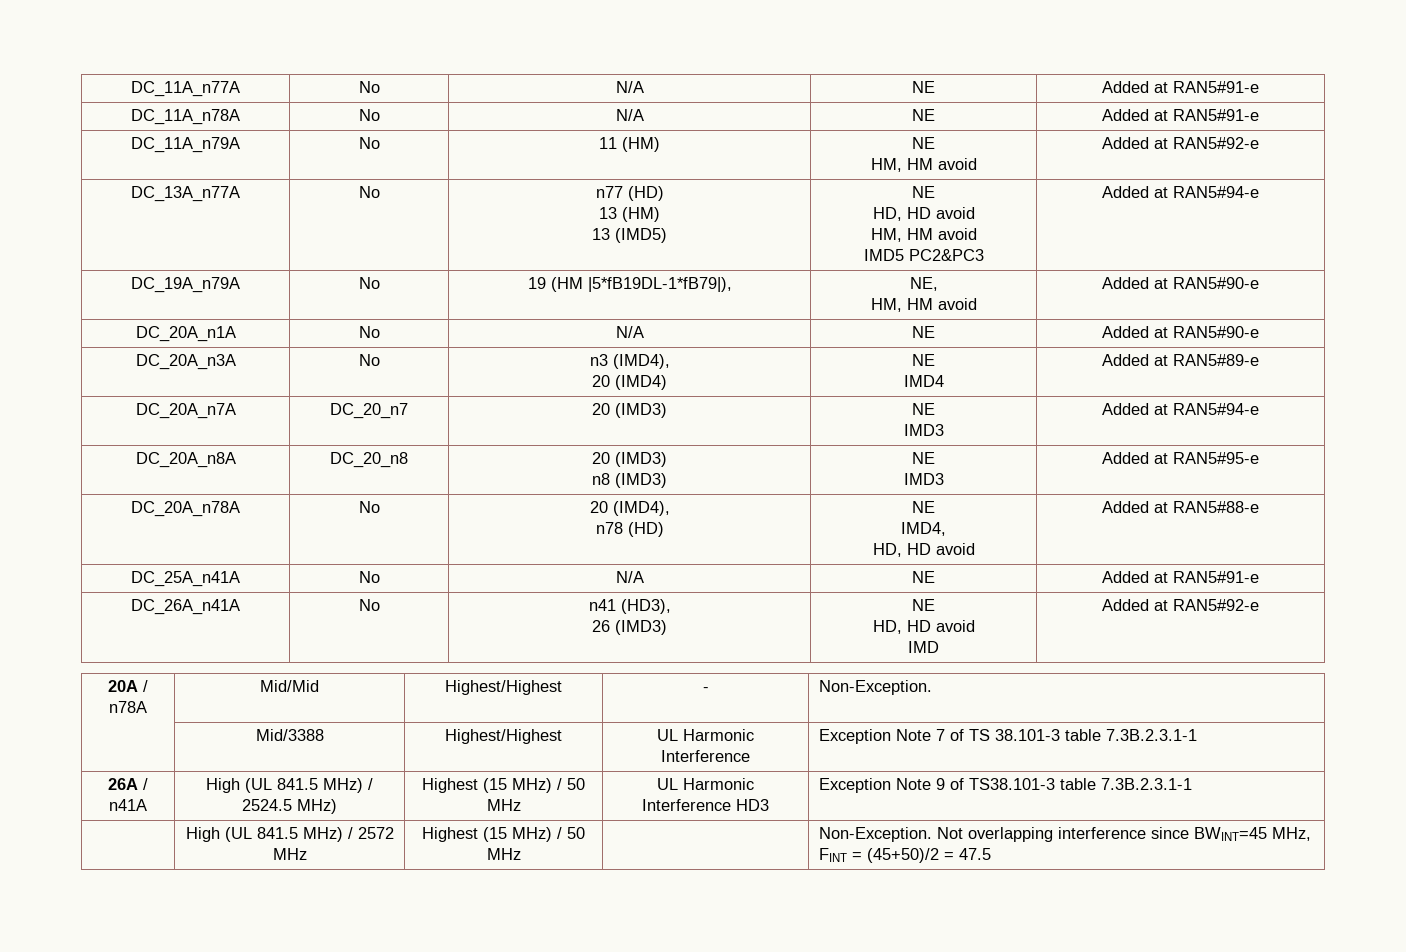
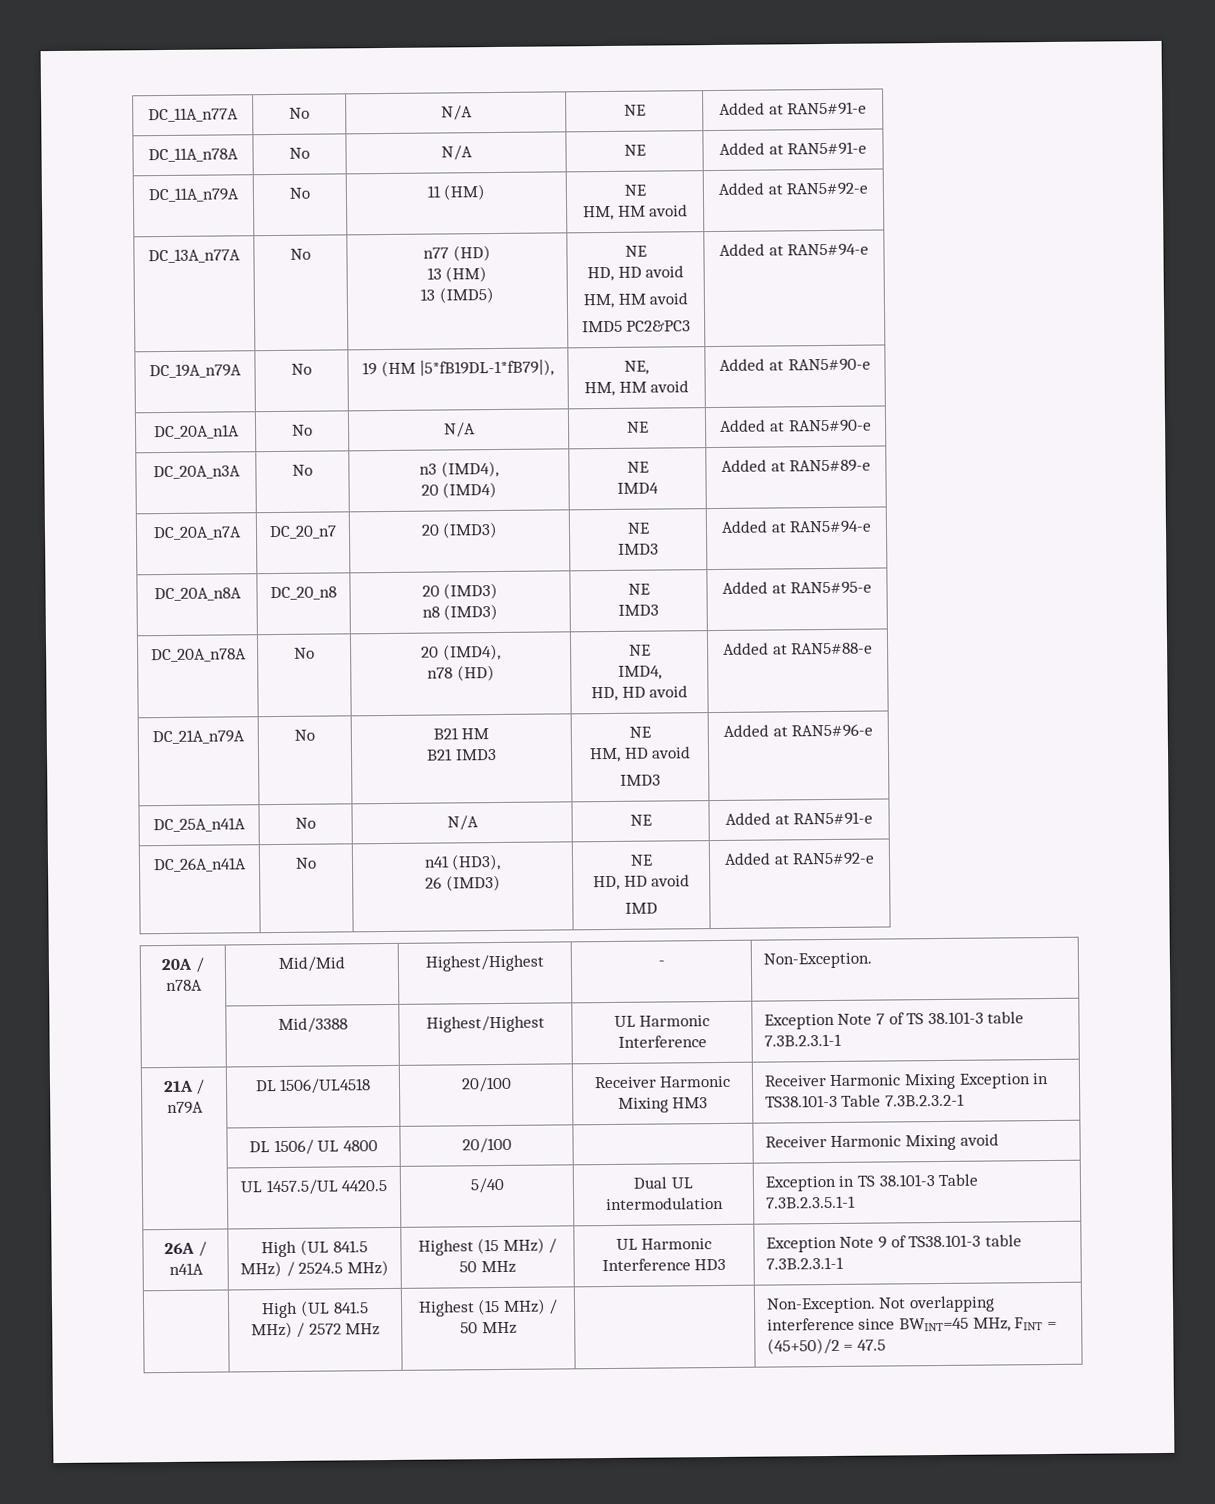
+ DC_21A_n79A | No | B21 HM
+ B21 IMD3 | NE
+ HM, HD avoid
+ IMD3 | Added at RAN5#96-e
+ 21A / n79A | DL 1506/UL4518 | 20/100 | Receiver Harmonic Mixing HM3 | Receiver Harmonic Mixing Exception in TS38.101-3 Table 7.3B.2.3.2-1
+ | DL 1506/ UL 4800 | 20/100 | | Receiver Harmonic Mixing avoid
+ | UL 1457.5/UL 4420.5 | 5/40 | Dual UL intermodulation | Exception in TS 38.101-3 Table 7.3B.2.3.5.1-1

